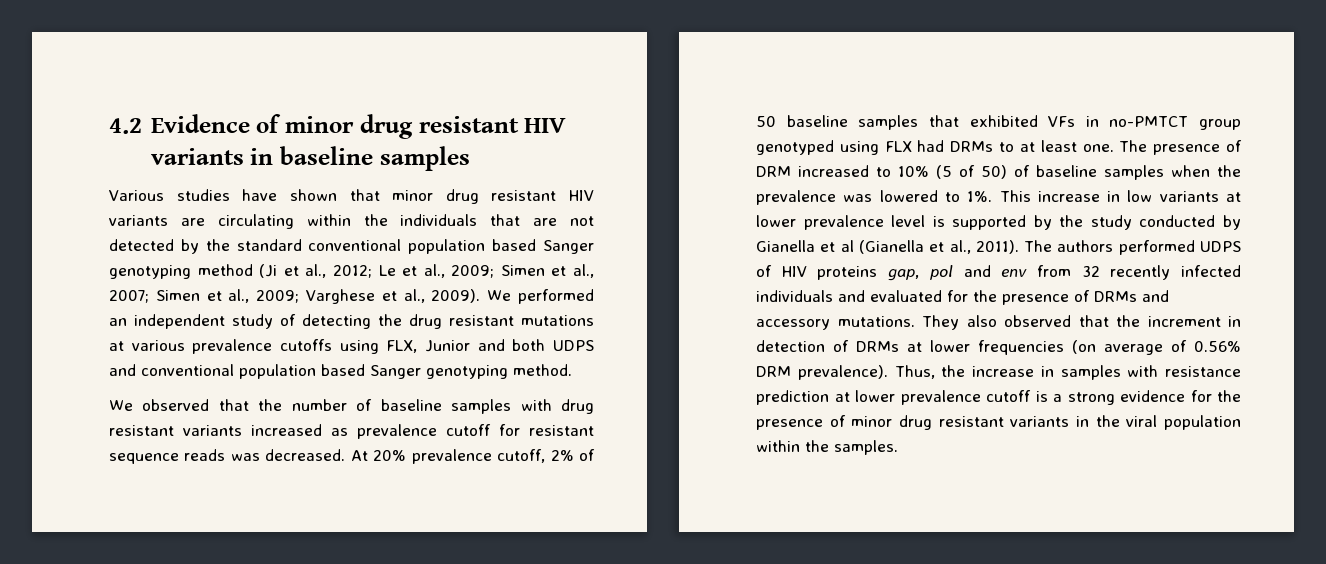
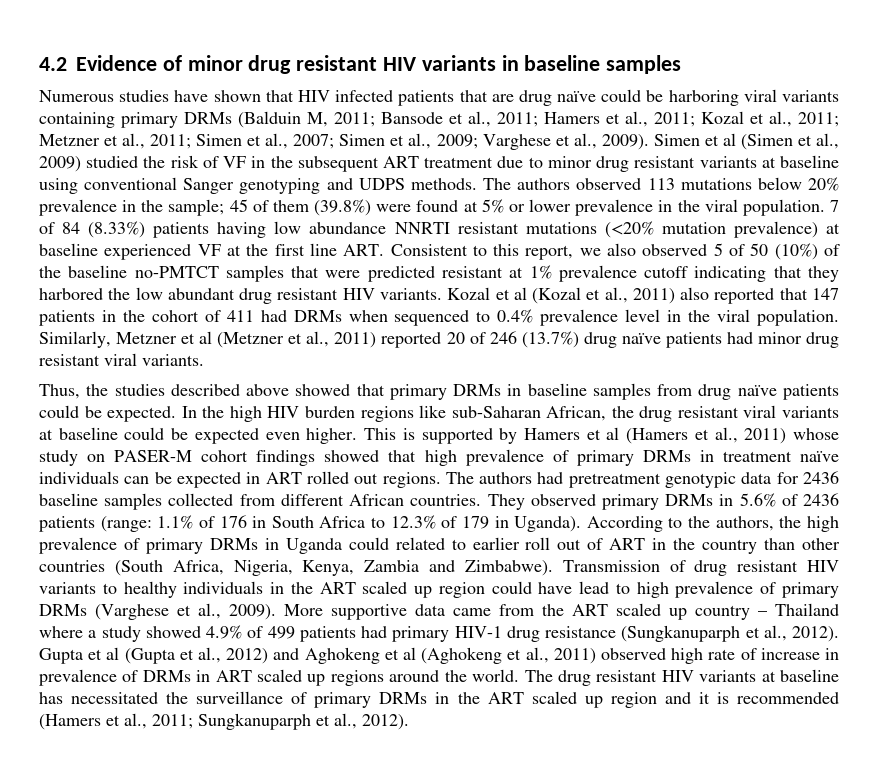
- Various studies have shown that minor drug resistant HIV variants are circulating within the individuals that are not detected by the standard conventional population based Sanger genotyping method (Ji et al., 2012; Le et al., 2009; Simen et al., 2007; Simen et al., 2009; Varghese et al., 2009).
+ Numerous studies have shown that HIV infected patients that are drug naïve could be harboring viral variants containing primary DRMs (Balduin M, 2011; Bansode et al., 2011; Hamers et al., 2011; Kozal et al., 2011; Metzner et al., 2011; Simen et al., 2007; Simen et al., 2009; Varghese et al., 2009).
- We performed an independent study of detecting the drug resistant mutations at various prevalence cutoffs using FLX, Junior and both UDPS and conventional population based Sanger genotyping method.
- We observed that the number of baseline samples with drug resistant variants increased as prevalence cutoff for resistant sequence reads was decreased. At 20% prevalence cutoff, 2% of 50 baseline samples that exhibited VFs in no-PMTCT group genotyped using FLX had DRMs to at least one. The presence of DRM increased to 10% (5 of 50) of baseline samples when the prevalence was lowered to 1%. This increase in low variants at lower prevalence level is supported by the study conducted by Gianella et al (Gianella et al., 2011). The authors performed UDPS of HIV proteins gap, pol and env from 32 recently infected individuals and evaluated for the presence of DRMs and accessory mutations. They also observed that the increment in detection of DRMs at lower frequencies (on average of 0.56% DRM prevalence). Thus, the increase in samples with resistance prediction at lower prevalence cutoff is a strong evidence for the presence of minor drug resistant variants in the viral population within the samples.
+ Simen et al (Simen et al., 2009) studied the risk of VF in the subsequent ART treatment due to minor drug resistant variants at baseline using conventional Sanger genotyping and UDPS methods. The authors observed 113 mutations below 20% prevalence in the sample; 45 of them (39.8%) were found at 5% or lower prevalence in the viral population. 7 of 84 (8.33%) patients having low abundance NNRTI resistant mutations (<20% mutation prevalence) at baseline experienced VF at the first line ART. Consistent to this report, we also observed 5 of 50 (10%) of the baseline no-PMTCT samples that were predicted resistant at 1% prevalence cutoff indicating that they harbored the low abundant drug resistant HIV variants. Kozal et al (Kozal et al., 2011) also reported that 147 patients in the cohort of 411 had DRMs when sequenced to 0.4% prevalence level in the viral population. Similarly, Metzner et al (Metzner et al., 2011) reported 20 of 246 (13.7%) drug naïve patients had minor drug resistant viral variants.
+ Thus, the studies described above showed that primary DRMs in baseline samples from drug naïve patients could be expected. In the high HIV burden regions like sub-Saharan African, the drug resistant viral variants at baseline could be expected even higher. This is supported by Hamers et al (Hamers et al., 2011) whose study on PASER-M cohort findings showed that high prevalence of primary DRMs in treatment naïve individuals can be expected in ART rolled out regions. The authors had pretreatment genotypic data for 2436 baseline samples collected from different African countries. They observed primary DRMs in 5.6% of 2436 patients (range: 1.1% of 176 in South Africa to 12.3% of 179 in Uganda). According to the authors, the high prevalence of primary DRMs in Uganda could related to earlier roll out of ART in the country than other countries (South Africa, Nigeria, Kenya, Zambia and Zimbabwe). Transmission of drug resistant HIV variants to healthy individuals in the ART scaled up region could have lead to high prevalence of primary DRMs (Varghese et al., 2009). More supportive data came from the ART scaled up country – Thailand where a study showed 4.9% of 499 patients had primary HIV-1 drug resistance (Sungkanuparph et al., 2012). Gupta et al (Gupta et al., 2012) and Aghokeng et al (Aghokeng et al., 2011) observed high rate of increase in prevalence of DRMs in ART scaled up regions around the world. The drug resistant HIV variants at baseline has necessitated the surveillance of primary DRMs in the ART scaled up region and it is recommended (Hamers et al., 2011; Sungkanuparph et al., 2012).

